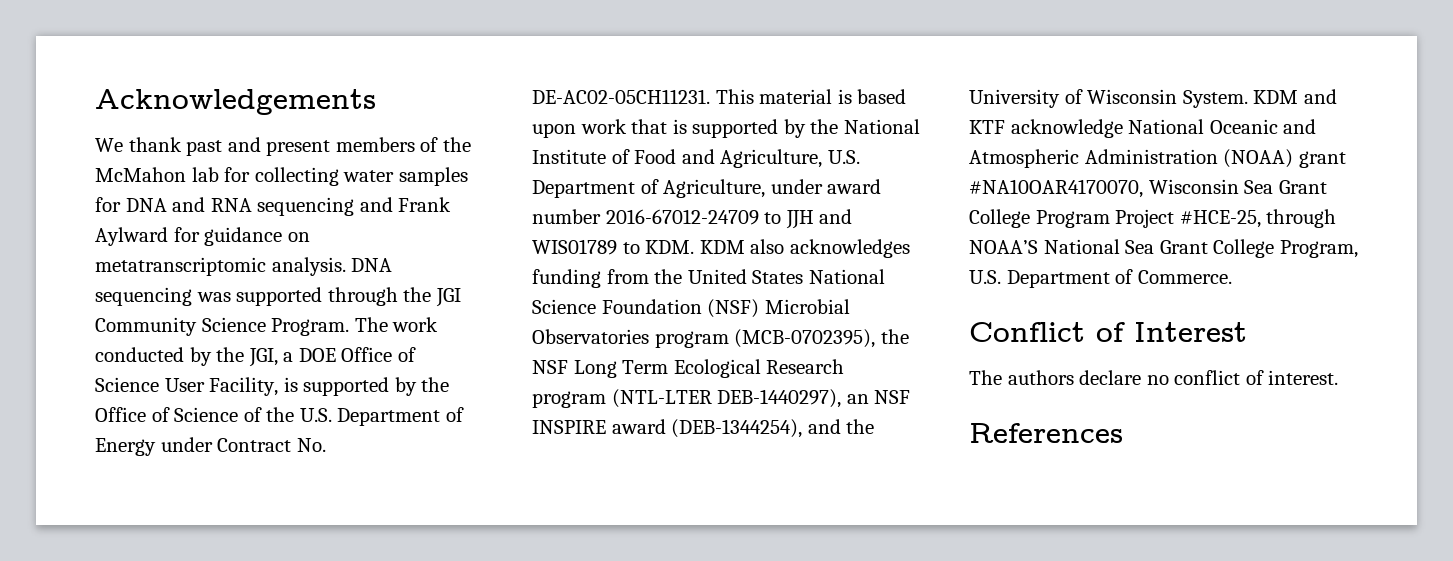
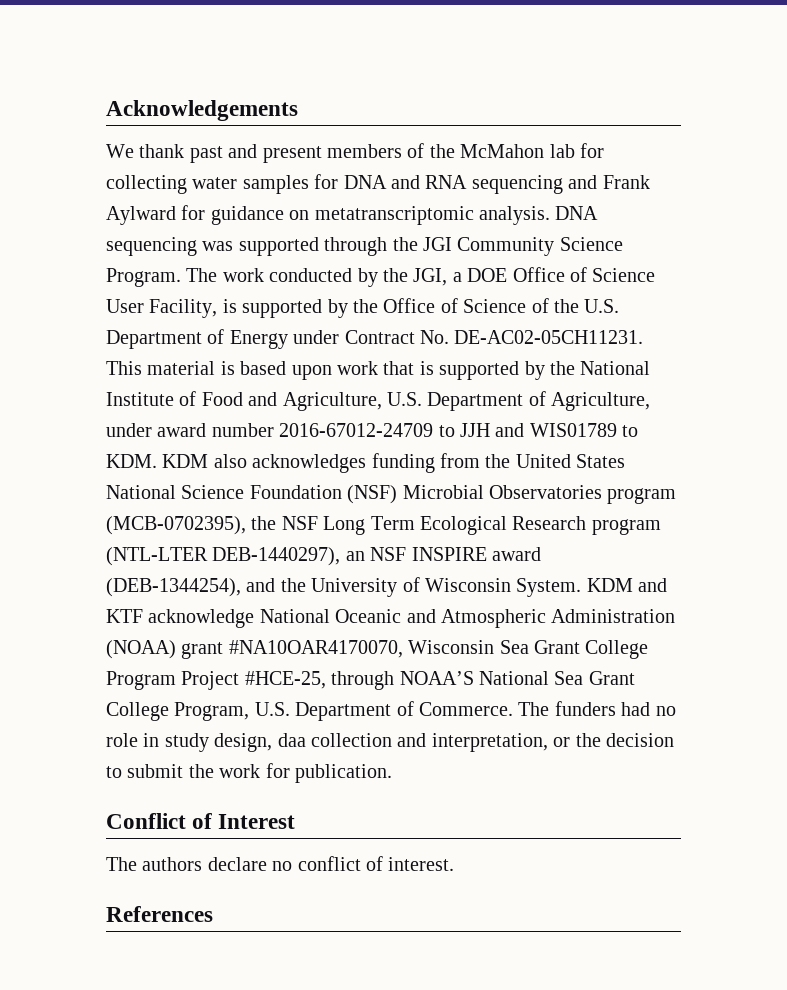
+ The funders had no role in study design, daa collection and interpretation, or the decision to submit the work for publication.

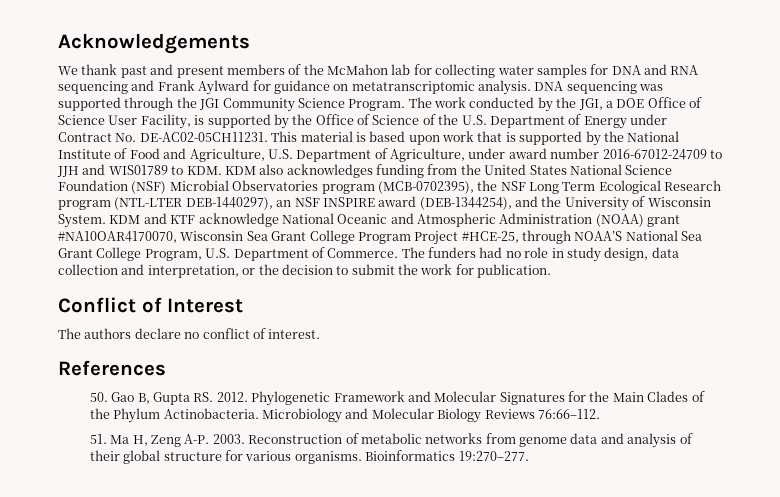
- The funders had no role in study design, daa collection and interpretation, or the decision to submit the work for publication.
+ The funders had no role in study design, data collection and interpretation, or the decision to submit the work for publication.
+ 50. Gao B, Gupta RS. 2012. Phylogenetic Framework and Molecular Signatures for the Main Clades of the Phylum Actinobacteria. Microbiology and Molecular Biology Reviews 76:66–112.
+ 51. Ma H, Zeng A-P. 2003. Reconstruction of metabolic networks from genome data and analysis of their global structure for various organisms. Bioinformatics 19:270–277.

